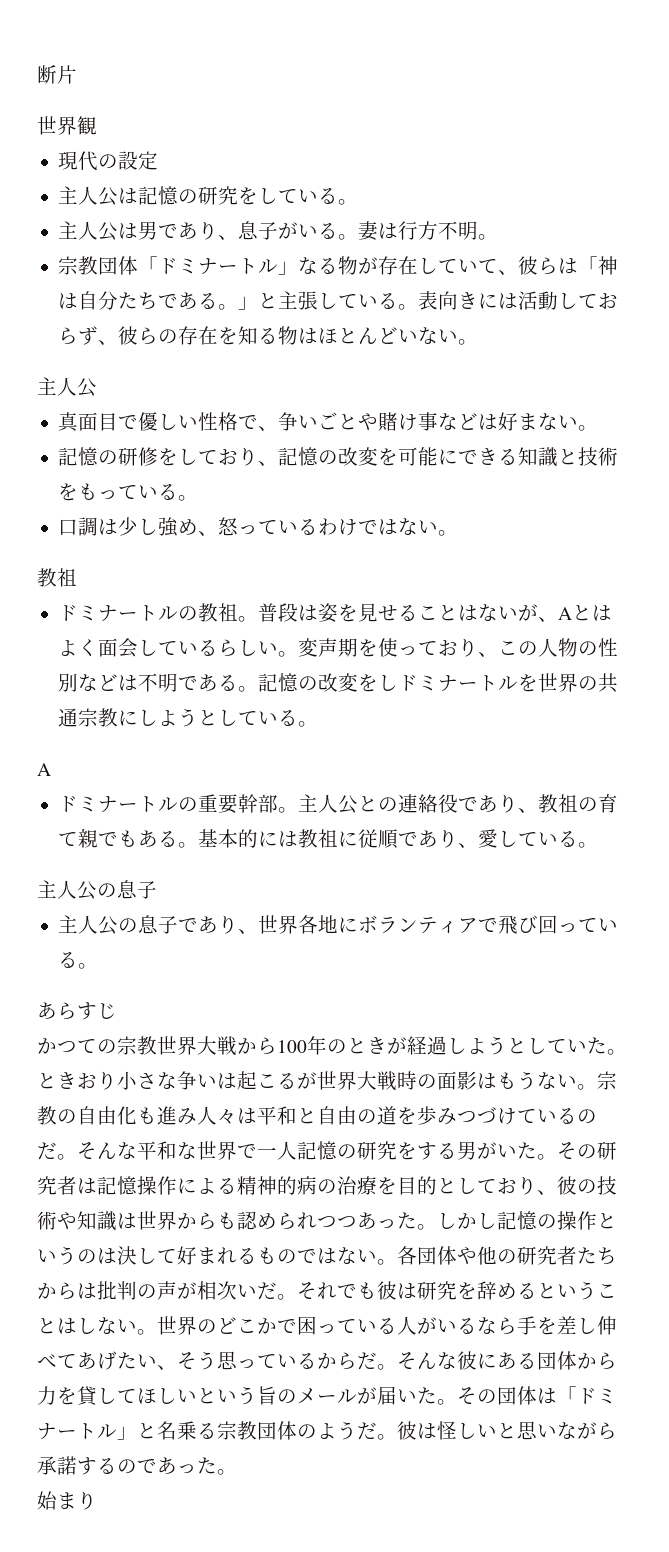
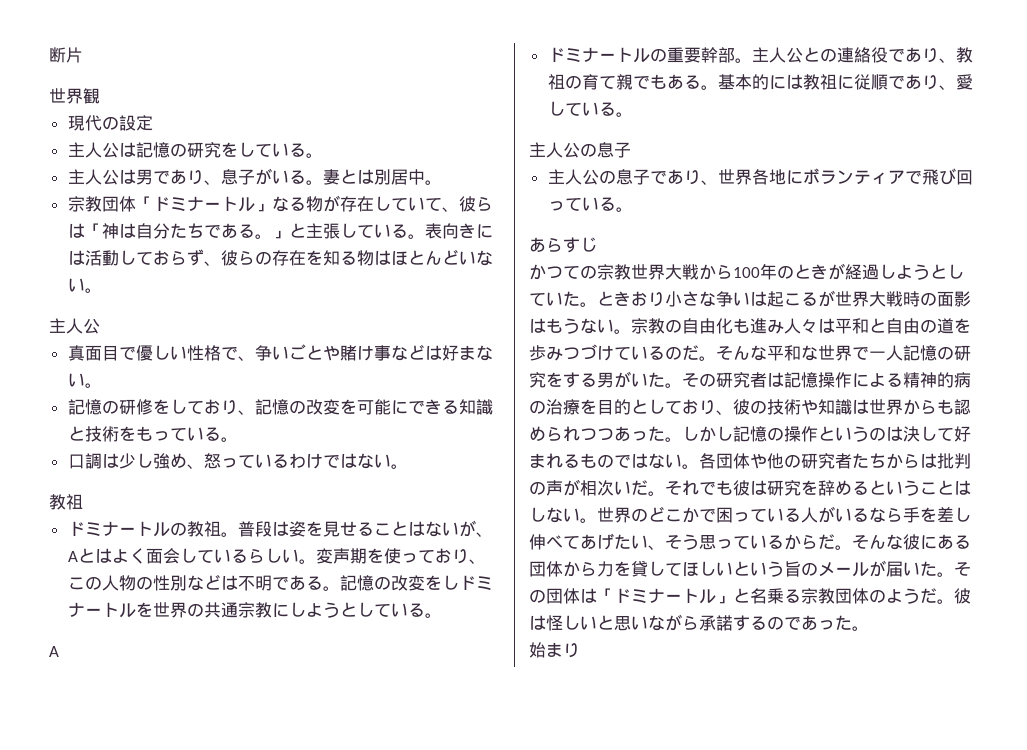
- 妻は行方不明。
+ 妻とは別居中。

